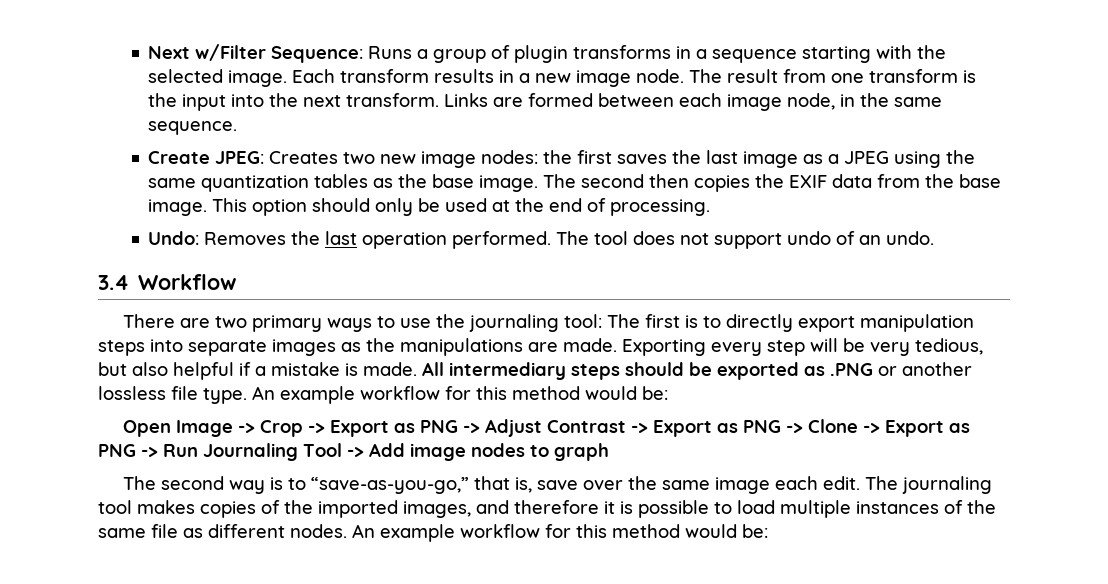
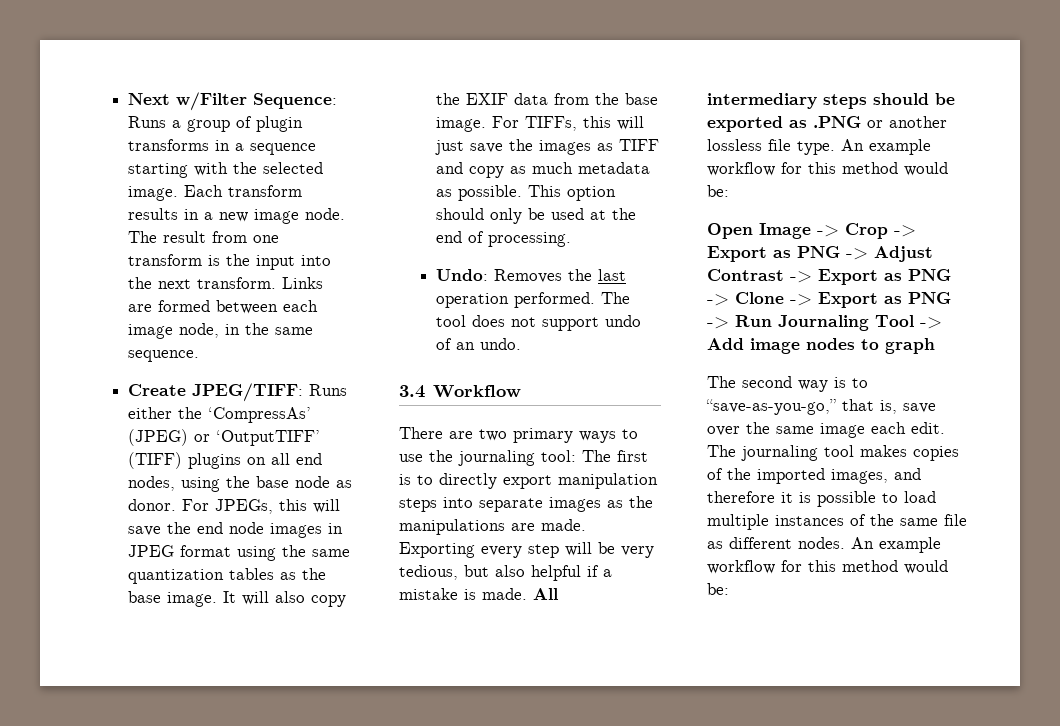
- Create JPEG: Creates two new image nodes: the first saves the last image as a JPEG using the same quantization tables as the base image.
+ Create JPEG/TIFF: Runs either the ‘CompressAs’ (JPEG) or ‘OutputTIFF’ (TIFF) plugins on all end nodes, using the base node as donor. For JPEGs, this will save the end node images in JPEG format using the same quantization tables as the base image.
- The second then copies the EXIF data from the base image.
+ It will also copy the EXIF data from the base image.
+ For TIFFs, this will just save the images as TIFF and copy as much metadata as possible.

